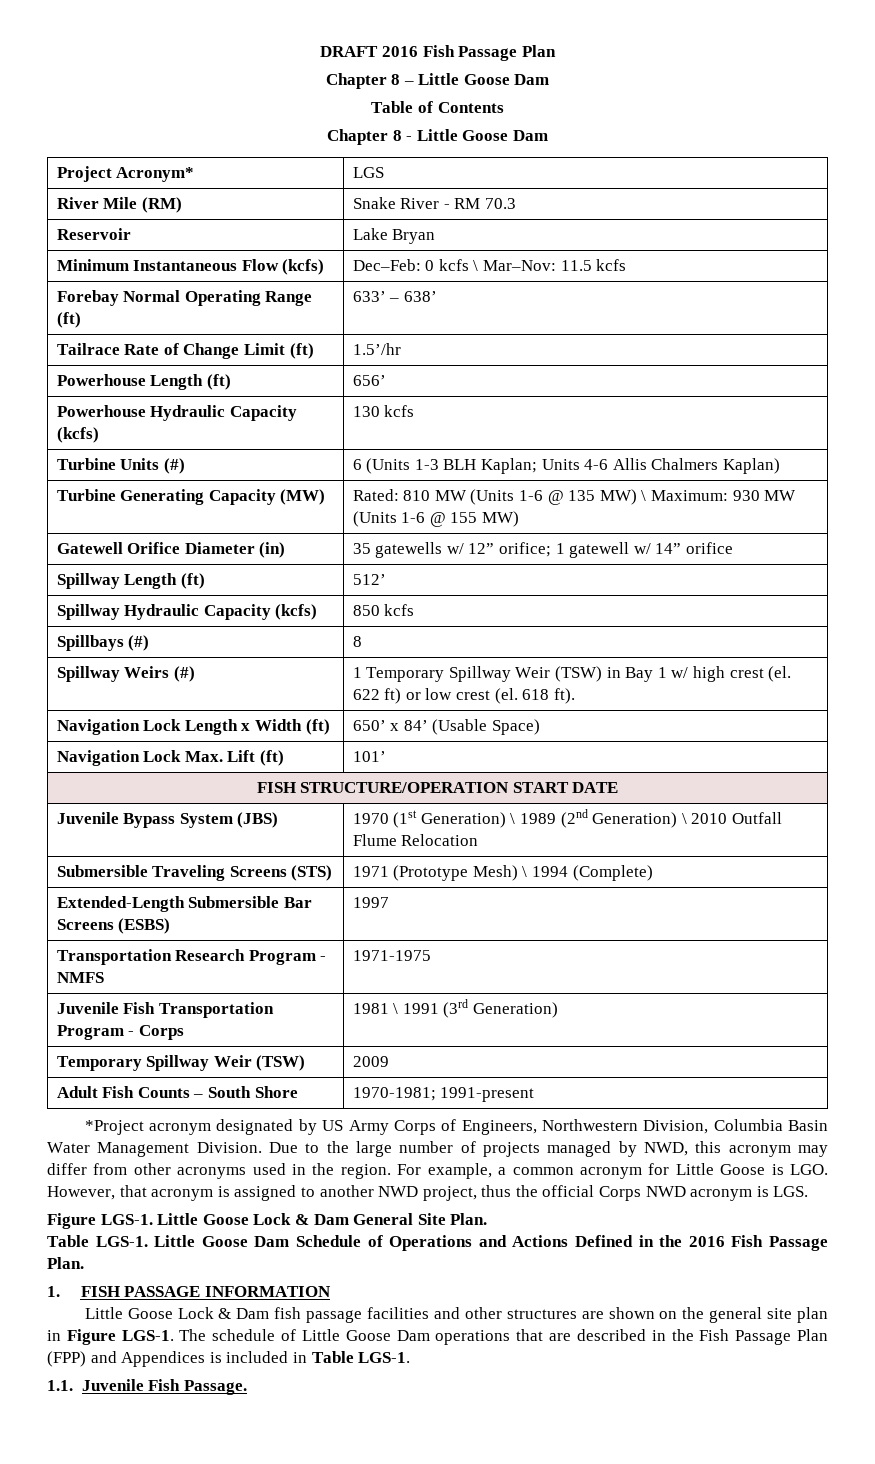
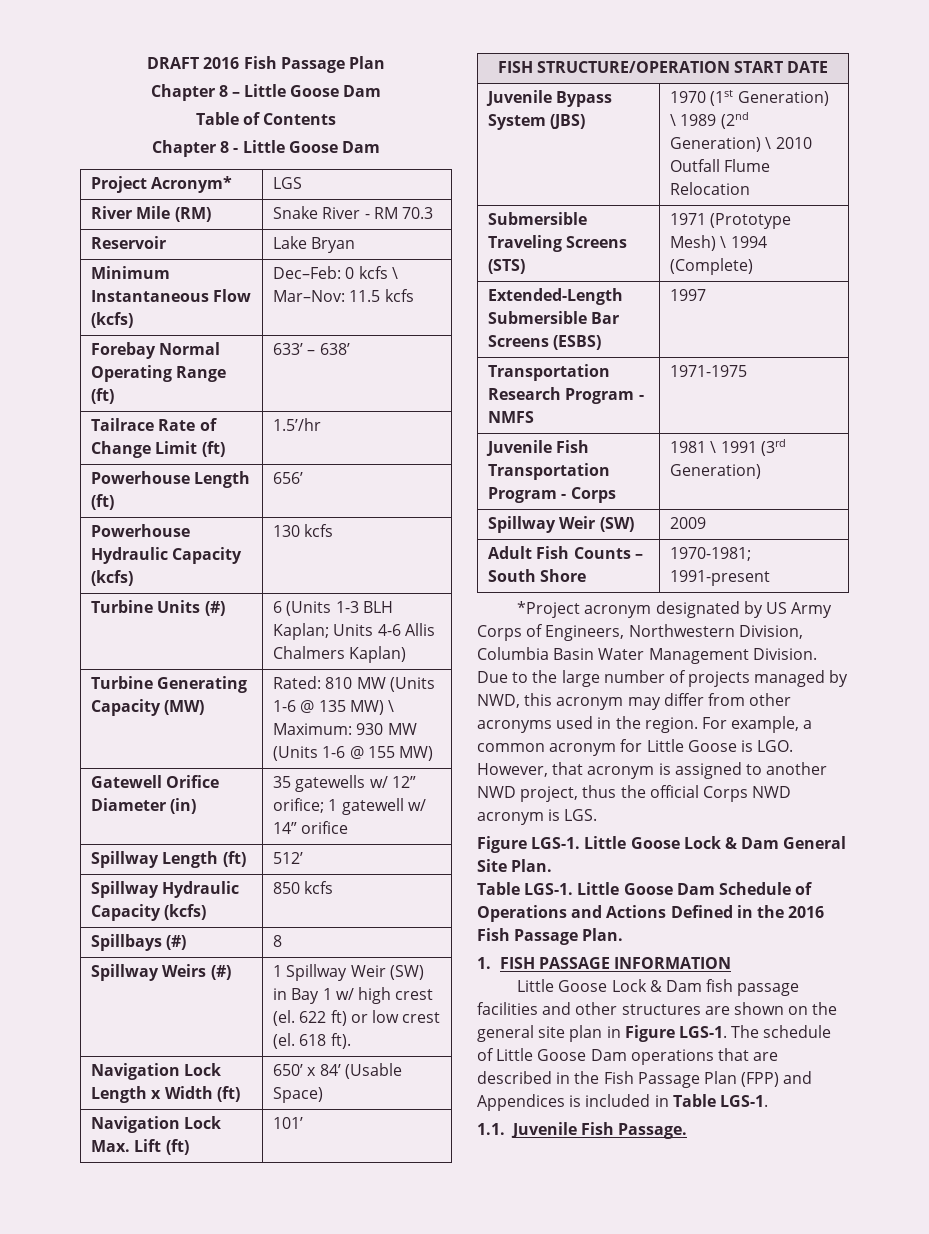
- Spillway Weirs (#) | 1 Temporary Spillway Weir (TSW) in Bay 1 w/ high crest (el. 622 ft) or low crest (el. 618 ft).
+ Spillway Weirs (#) | 1 Spillway Weir (SW) in Bay 1 w/ high crest (el. 622 ft) or low crest (el. 618 ft).
- Temporary Spillway Weir (TSW) | 2009
+ Spillway Weir (SW) | 2009

